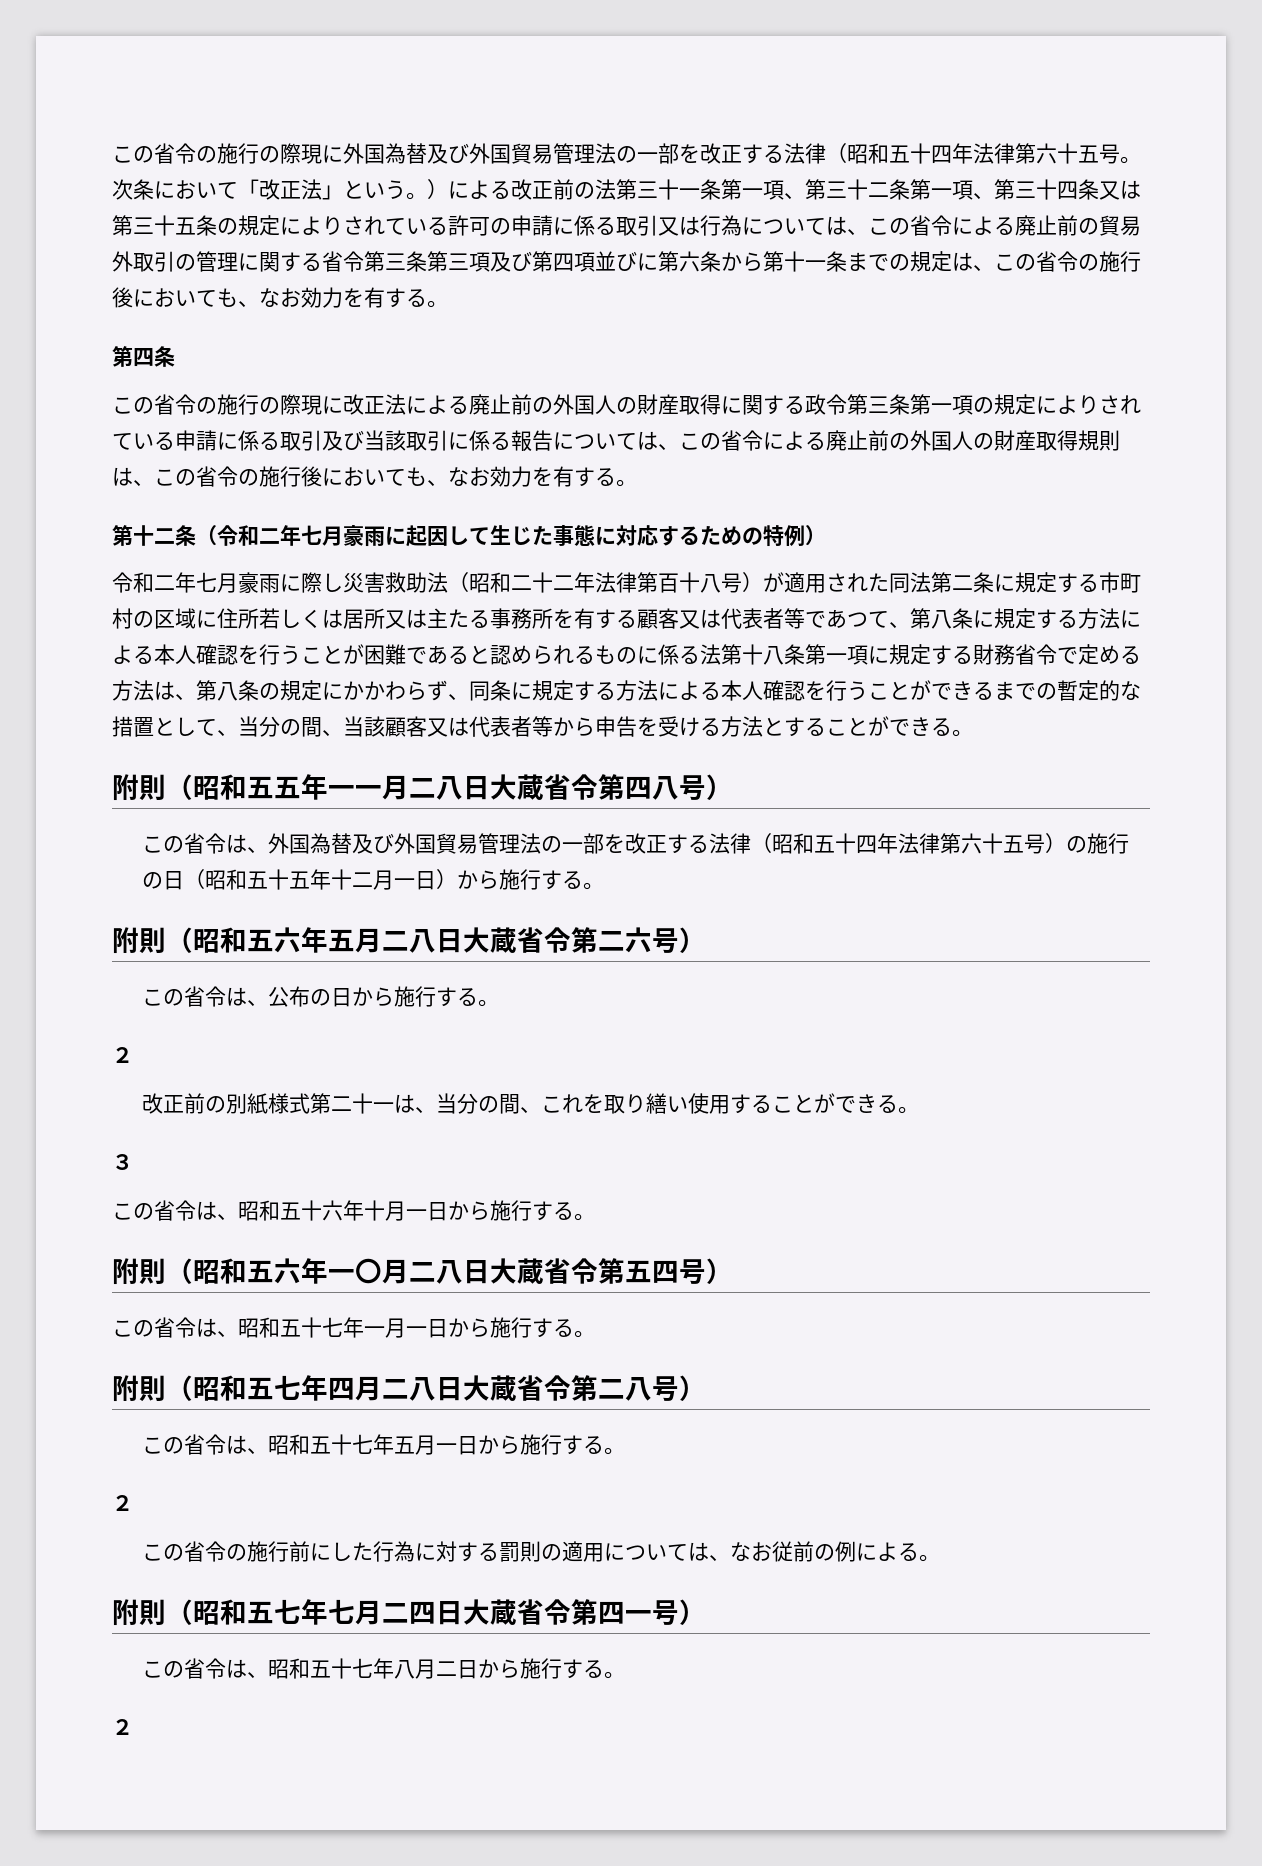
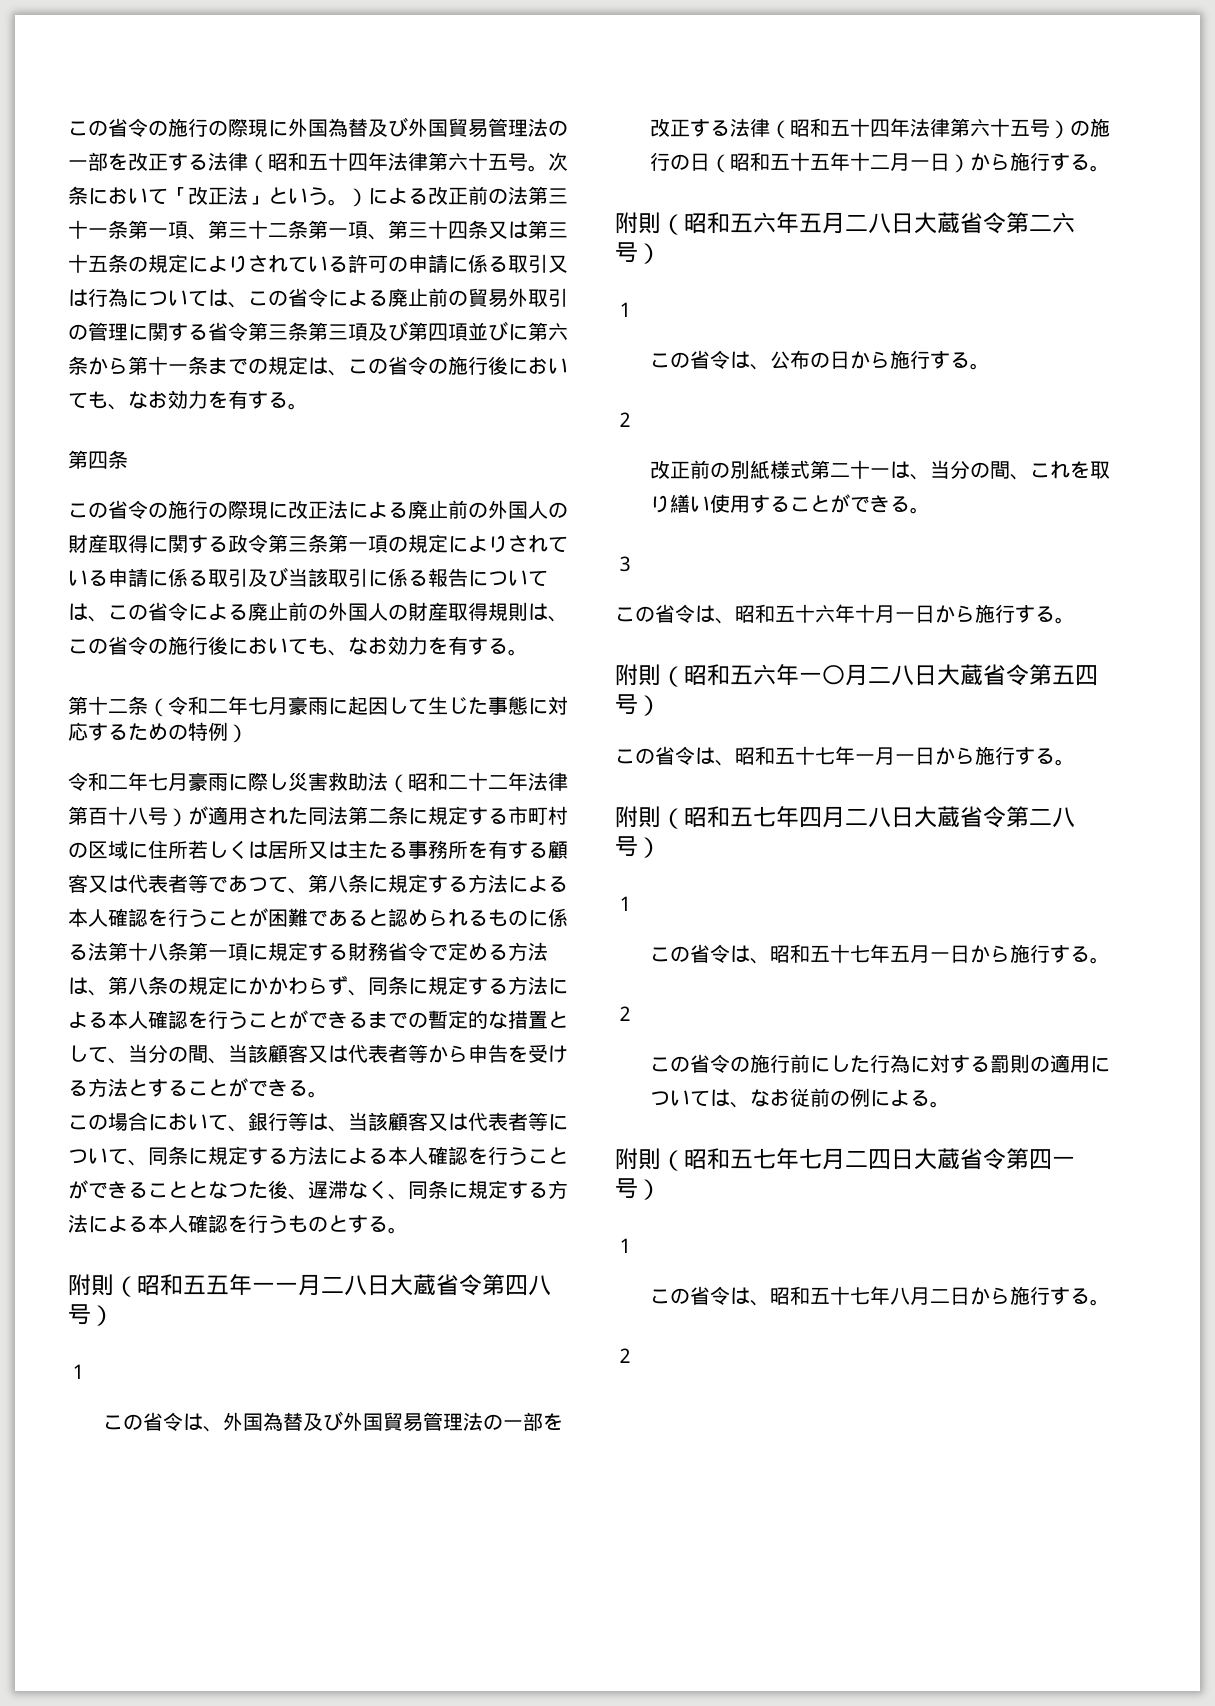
+ この場合において、銀行等は、当該顧客又は代表者等について、同条に規定する方法による本人確認を行うことができることとなつた後、遅滞なく、同条に規定する方法による本人確認を行うものとする。
  附則（昭和五五年一一月二八日大蔵省令第四八号）
+ １
  附則（昭和五六年五月二八日大蔵省令第二六号）
+ １
  附則（昭和五七年四月二八日大蔵省令第二八号）
+ １
  附則（昭和五七年七月二四日大蔵省令第四一号）
+ １

